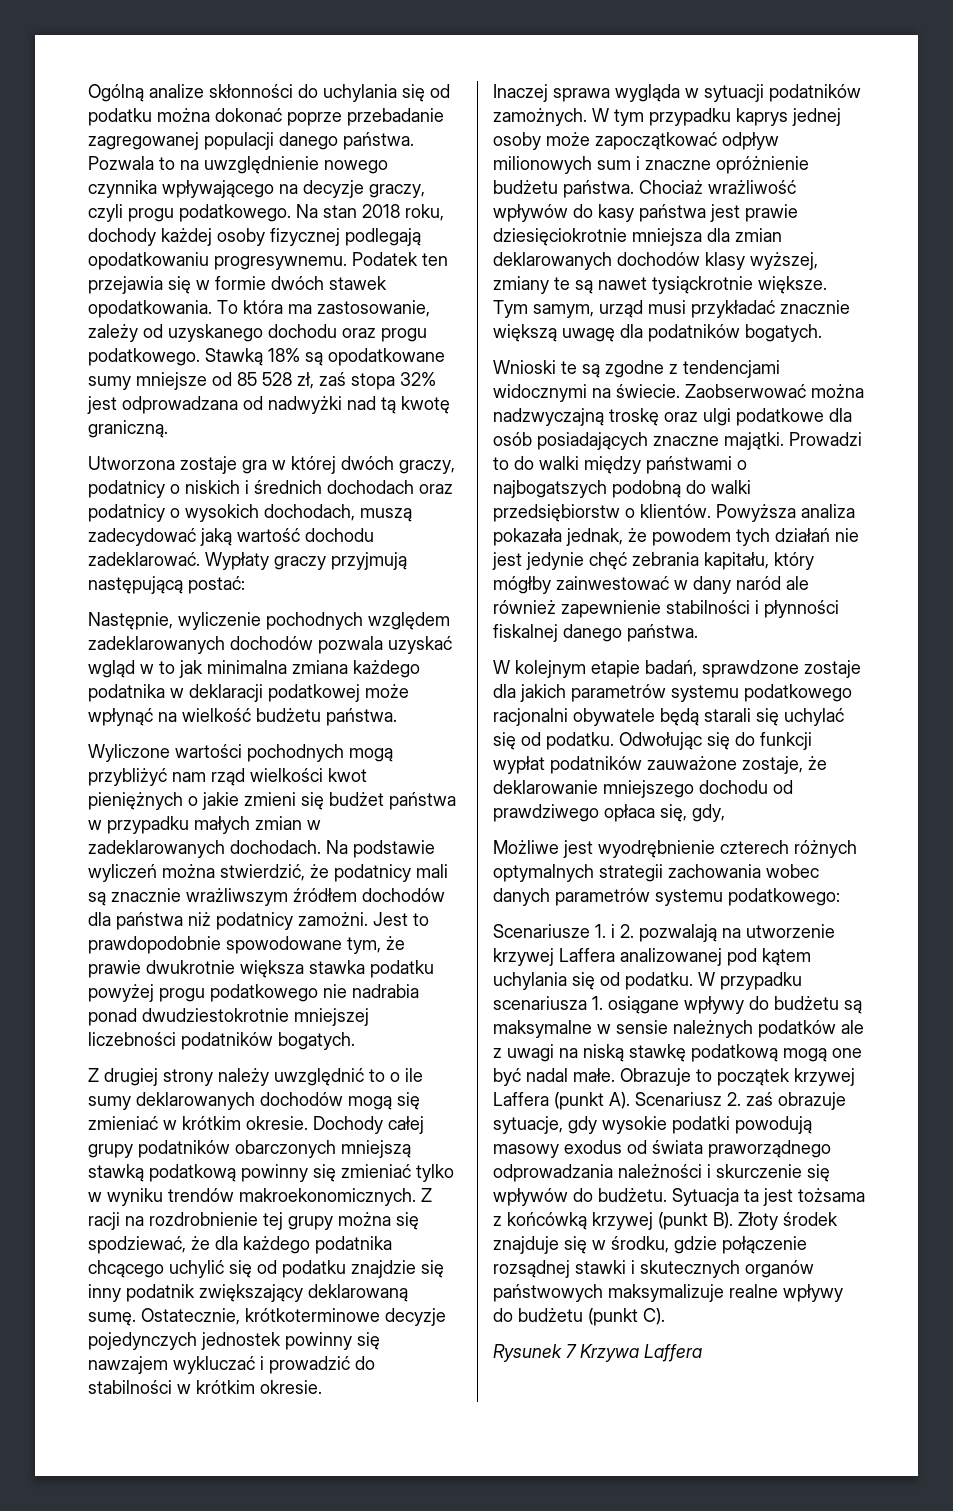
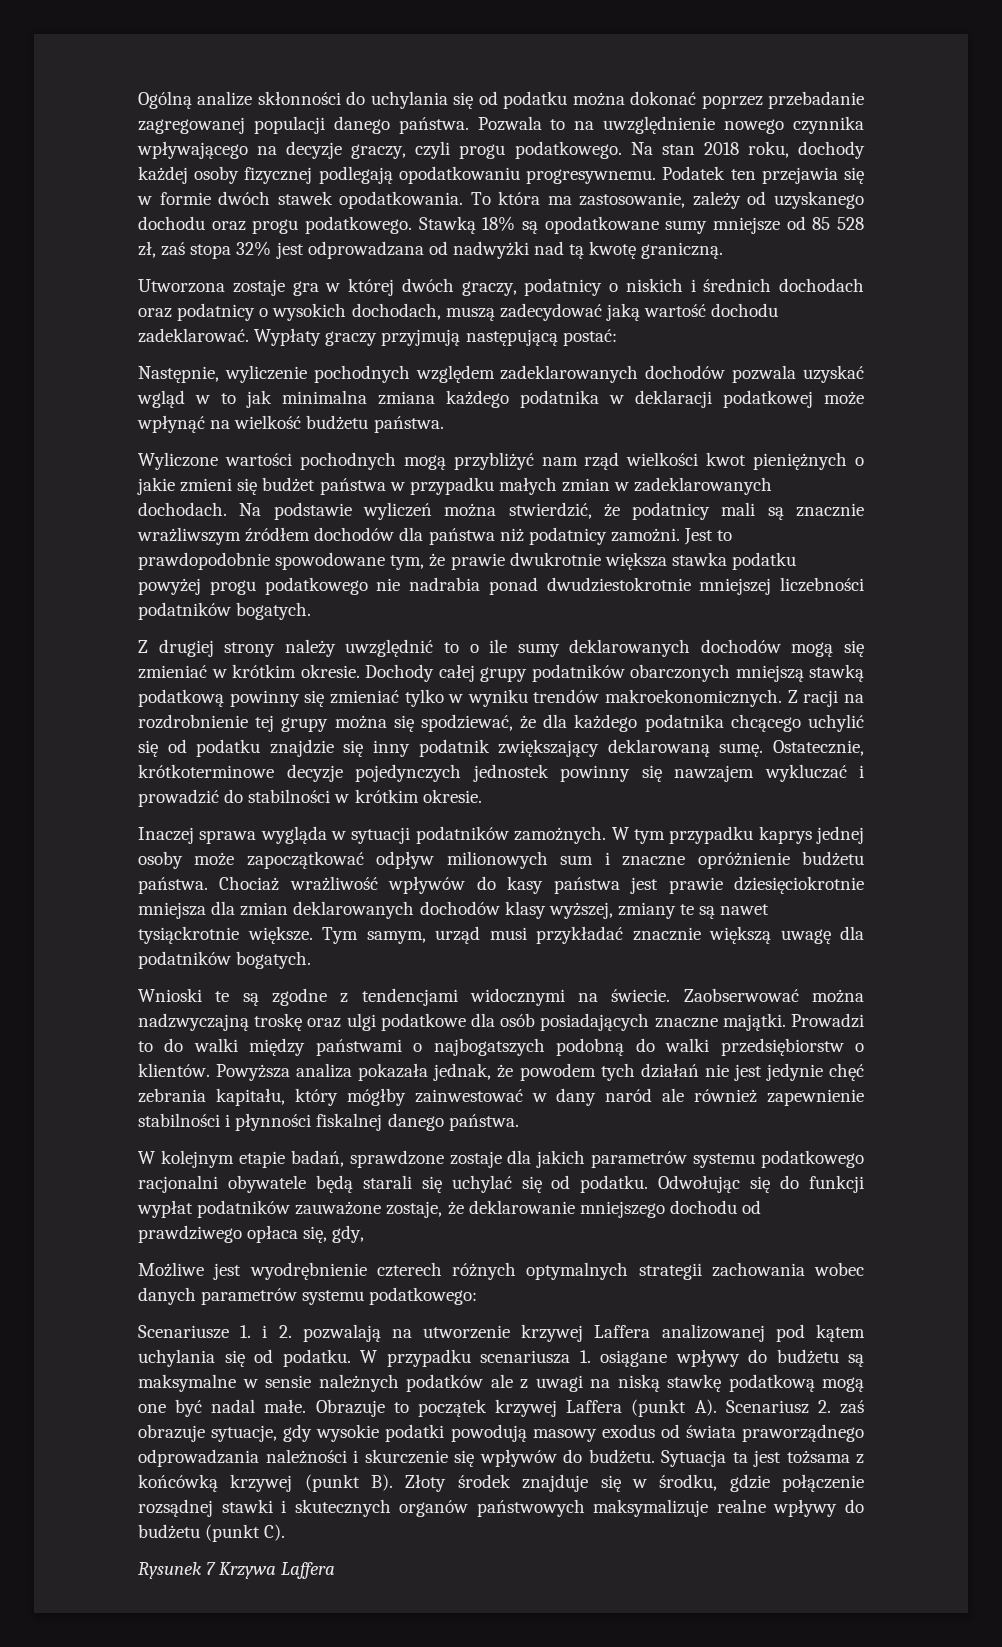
- Ogólną analize skłonności do uchylania się od podatku można dokonać poprze przebadanie zagregowanej populacji danego państwa.
+ Ogólną analize skłonności do uchylania się od podatku można dokonać poprzez przebadanie zagregowanej populacji danego państwa.

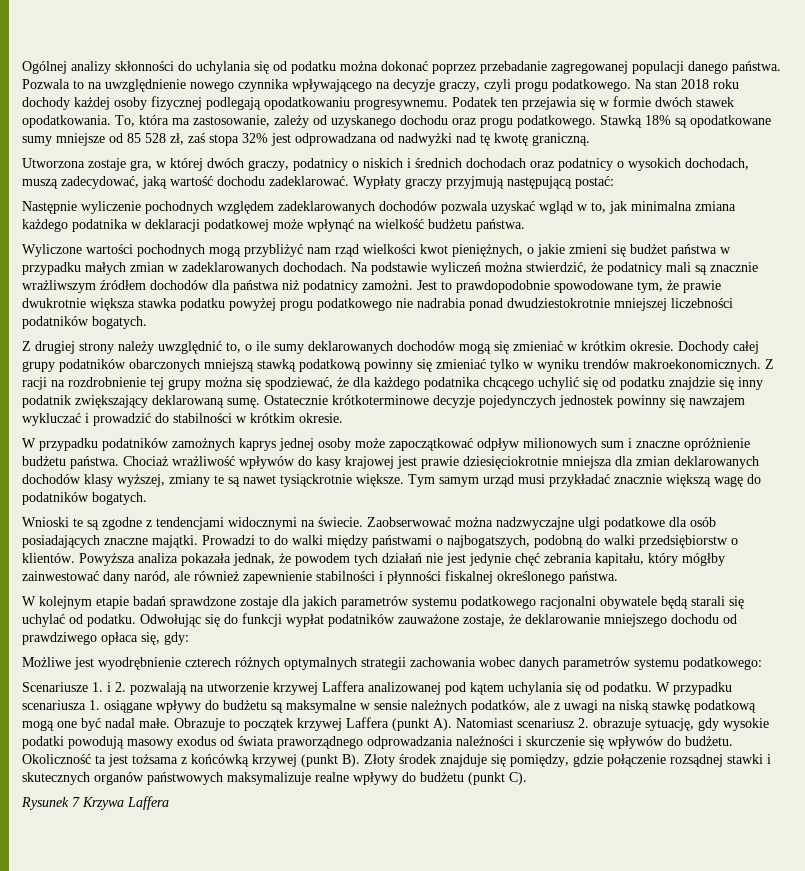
- Ogólną analize skłonności do uchylania się od podatku można dokonać poprzez przebadanie zagregowanej populacji danego państwa.
+ Ogólnej analizy skłonności do uchylania się od podatku można dokonać poprzez przebadanie zagregowanej populacji danego państwa.
- Na stan 2018 roku, dochody każdej osoby fizycznej podlegają opodatkowaniu progresywnemu.
+ Na stan 2018 roku dochody każdej osoby fizycznej podlegają opodatkowaniu progresywnemu.
- To która ma zastosowanie, zależy od uzyskanego dochodu oraz progu podatkowego.
+ To, która ma zastosowanie, zależy od uzyskanego dochodu oraz progu podatkowego.
- Stawką 18% są opodatkowane sumy mniejsze od 85 528 zł, zaś stopa 32% jest odprowadzana od nadwyżki nad tą kwotę graniczną.
+ Stawką 18% są opodatkowane sumy mniejsze od 85 528 zł, zaś stopa 32% jest odprowadzana od nadwyżki nad tę kwotę graniczną.
- Utworzona zostaje gra w której dwóch graczy, podatnicy o niskich i średnich dochodach oraz podatnicy o wysokich dochodach, muszą zadecydować jaką wartość dochodu zadeklarować.
+ Utworzona zostaje gra, w której dwóch graczy, podatnicy o niskich i średnich dochodach oraz podatnicy o wysokich dochodach, muszą zadecydować, jaką wartość dochodu zadeklarować.
- Następnie, wyliczenie pochodnych względem zadeklarowanych dochodów pozwala uzyskać wgląd w to jak minimalna zmiana każdego podatnika w deklaracji podatkowej może wpłynąć na wielkość budżetu państwa.
+ Następnie wyliczenie pochodnych względem zadeklarowanych dochodów pozwala uzyskać wgląd w to, jak minimalna zmiana każdego podatnika w deklaracji podatkowej może wpłynąć na wielkość budżetu państwa.
- Wyliczone wartości pochodnych mogą przybliżyć nam rząd wielkości kwot pieniężnych o jakie zmieni się budżet państwa w przypadku małych zmian w zadeklarowanych dochodach.
+ Wyliczone wartości pochodnych mogą przybliżyć nam rząd wielkości kwot pieniężnych, o jakie zmieni się budżet państwa w przypadku małych zmian w zadeklarowanych dochodach.
- Z drugiej strony należy uwzględnić to o ile sumy deklarowanych dochodów mogą się zmieniać w krótkim okresie.
+ Z drugiej strony należy uwzględnić to, o ile sumy deklarowanych dochodów mogą się zmieniać w krótkim okresie.
- Ostatecznie, krótkoterminowe decyzje pojedynczych jednostek powinny się nawzajem wykluczać i prowadzić do stabilności w krótkim okresie.
+ Ostatecznie krótkoterminowe decyzje pojedynczych jednostek powinny się nawzajem wykluczać i prowadzić do stabilności w krótkim okresie.
- Inaczej sprawa wygląda w sytuacji podatników zamożnych. W tym przypadku kaprys jednej osoby może zapoczątkować odpływ milionowych sum i znaczne opróżnienie budżetu państwa.
+ W przypadku podatników zamożnych kaprys jednej osoby może zapoczątkować odpływ milionowych sum i znaczne opróżnienie budżetu państwa.
- Chociaż wrażliwość wpływów do kasy państwa jest prawie dziesięciokrotnie mniejsza dla zmian deklarowanych dochodów klasy wyższej, zmiany te są nawet tysiąckrotnie większe.
+ Chociaż wrażliwość wpływów do kasy krajowej jest prawie dziesięciokrotnie mniejsza dla zmian deklarowanych dochodów klasy wyższej, zmiany te są nawet tysiąckrotnie większe.
- Tym samym, urząd musi przykładać znacznie większą uwagę dla podatników bogatych.
+ Tym samym urząd musi przykładać znacznie większą wagę do podatników bogatych.
- Zaobserwować można nadzwyczajną troskę oraz ulgi podatkowe dla osób posiadających znaczne majątki.
+ Zaobserwować można nadzwyczajne ulgi podatkowe dla osób posiadających znaczne majątki.
- Prowadzi to do walki między państwami o najbogatszych podobną do walki przedsiębiorstw o klientów.
+ Prowadzi to do walki między państwami o najbogatszych, podobną do walki przedsiębiorstw o klientów.
- Powyższa analiza pokazała jednak, że powodem tych działań nie jest jedynie chęć zebrania kapitału, który mógłby zainwestować w dany naród ale również zapewnienie stabilności i płynności fiskalnej danego państwa.
+ Powyższa analiza pokazała jednak, że powodem tych działań nie jest jedynie chęć zebrania kapitału, który mógłby zainwestować dany naród, ale również zapewnienie stabilności i płynności fiskalnej określonego państwa.
- W kolejnym etapie badań, sprawdzone zostaje dla jakich parametrów systemu podatkowego racjonalni obywatele będą starali się uchylać się od podatku.
+ W kolejnym etapie badań sprawdzone zostaje dla jakich parametrów systemu podatkowego racjonalni obywatele będą starali się uchylać od podatku.
- Odwołując się do funkcji wypłat podatników zauważone zostaje, że deklarowanie mniejszego dochodu od prawdziwego opłaca się, gdy,
+ Odwołując się do funkcji wypłat podatników zauważone zostaje, że deklarowanie mniejszego dochodu od prawdziwego opłaca się, gdy:
- W przypadku scenariusza 1. osiągane wpływy do budżetu są maksymalne w sensie należnych podatków ale z uwagi na niską stawkę podatkową mogą one być nadal małe.
+ W przypadku scenariusza 1. osiągane wpływy do budżetu są maksymalne w sensie należnych podatków, ale z uwagi na niską stawkę podatkową mogą one być nadal małe.
- Obrazuje to początek krzywej Laffera (punkt A). Scenariusz 2. zaś obrazuje sytuacje, gdy wysokie podatki powodują masowy exodus od świata praworządnego odprowadzania należności i skurczenie się wpływów do budżetu.
+ Obrazuje to początek krzywej Laffera (punkt A). Natomiast scenariusz 2. obrazuje sytuację, gdy wysokie podatki powodują masowy exodus od świata praworządnego odprowadzania należności i skurczenie się wpływów do budżetu.
- Sytuacja ta jest tożsama z końcówką krzywej (punkt B). Złoty środek znajduje się w środku, gdzie połączenie rozsądnej stawki i skutecznych organów państwowych maksymalizuje realne wpływy do budżetu (punkt C).
+ Okoliczność ta jest tożsama z końcówką krzywej (punkt B). Złoty środek znajduje się pomiędzy, gdzie połączenie rozsądnej stawki i skutecznych organów państwowych maksymalizuje realne wpływy do budżetu (punkt C).

